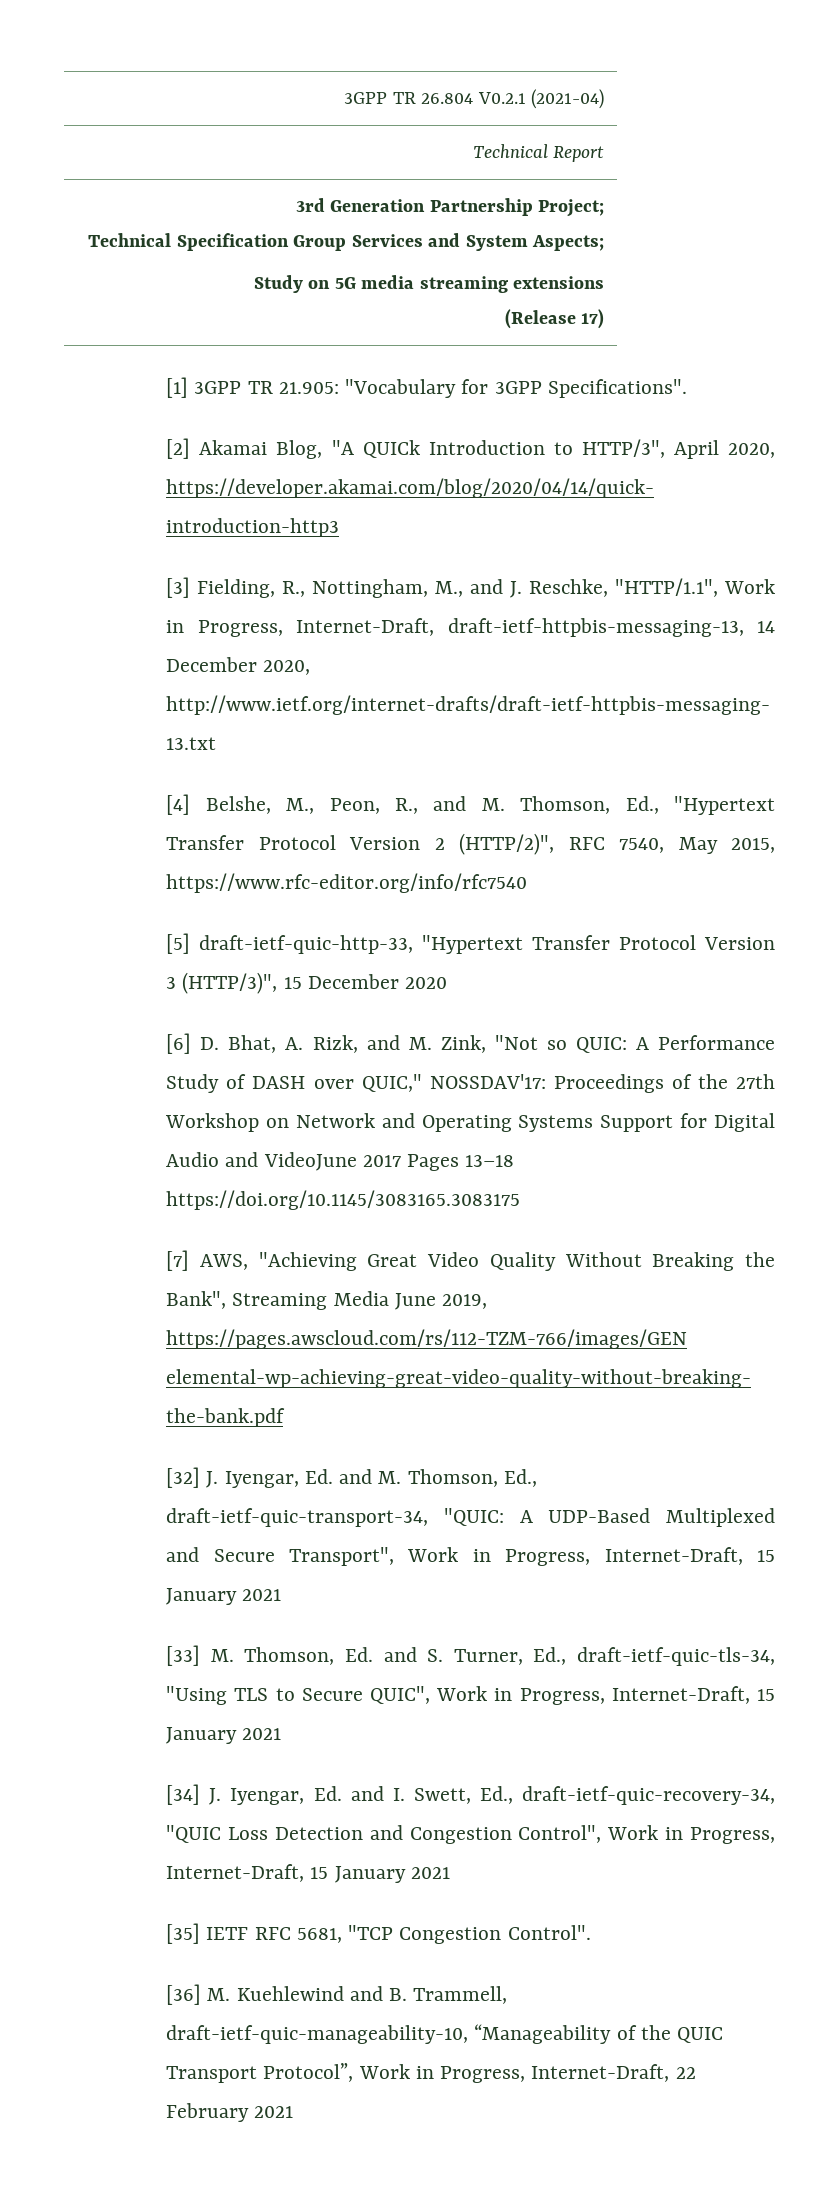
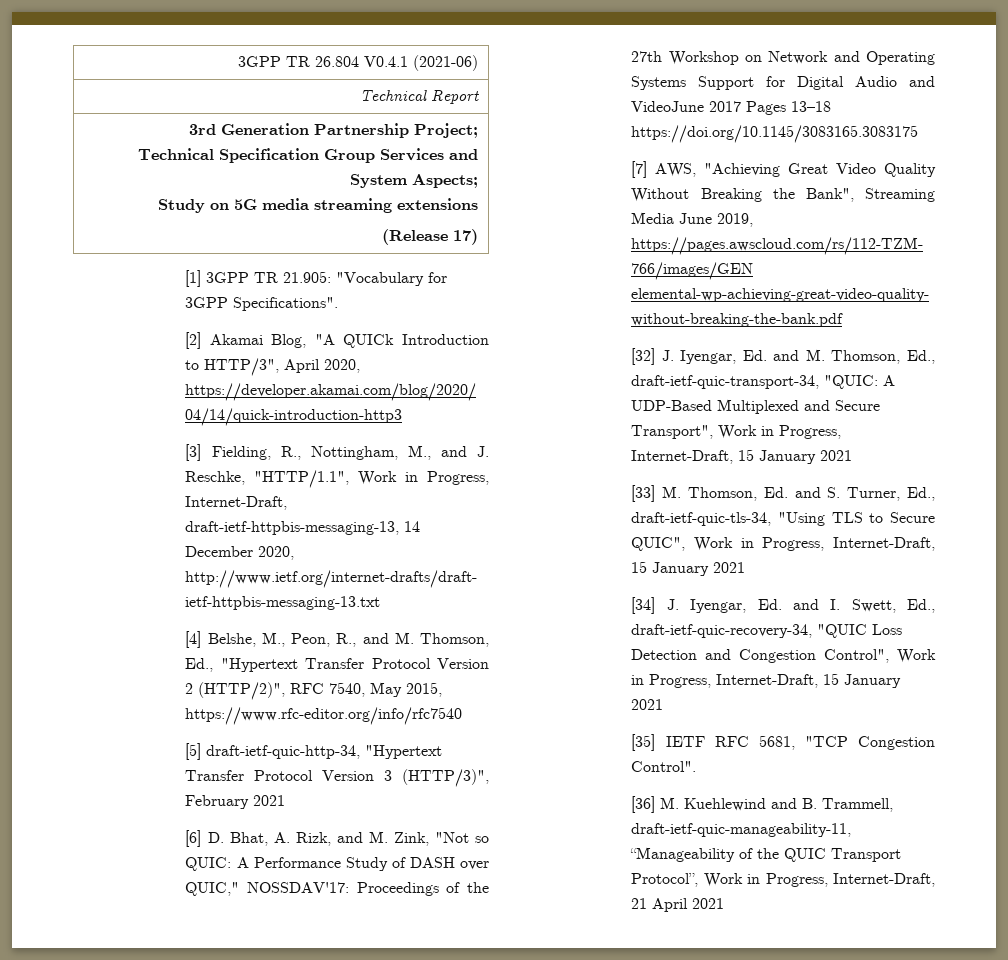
- 3GPP TR 26.804 V0.2.1 (2021-04)
+ 3GPP TR 26.804 V0.4.1 (2021-06)
- [5] draft-ietf-quic-http-33, "Hypertext Transfer Protocol Version 3 (HTTP/3)", 15 December 2020
+ [5] draft-ietf-quic-http-34, "Hypertext Transfer Protocol Version 3 (HTTP/3)", February 2021
- [36] M. Kuehlewind and B. Trammell, draft-ietf-quic-manageability-10, “Manageability of the QUIC Transport Protocol”, Work in Progress, Internet-Draft, 22 February 2021
+ [36] M. Kuehlewind and B. Trammell, draft-ietf-quic-manageability-11, “Manageability of the QUIC Transport Protocol”, Work in Progress, Internet-Draft, 21 April 2021

